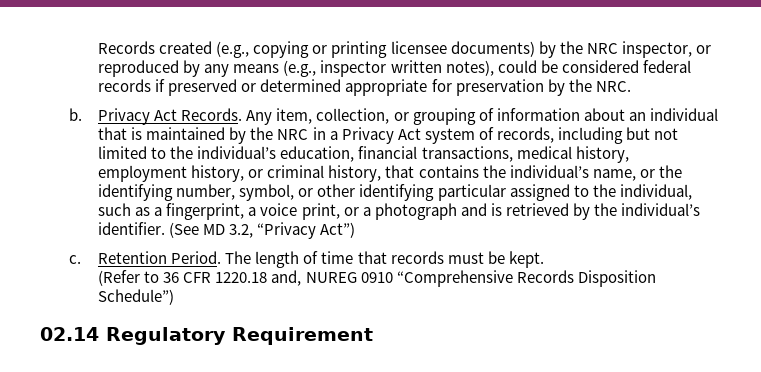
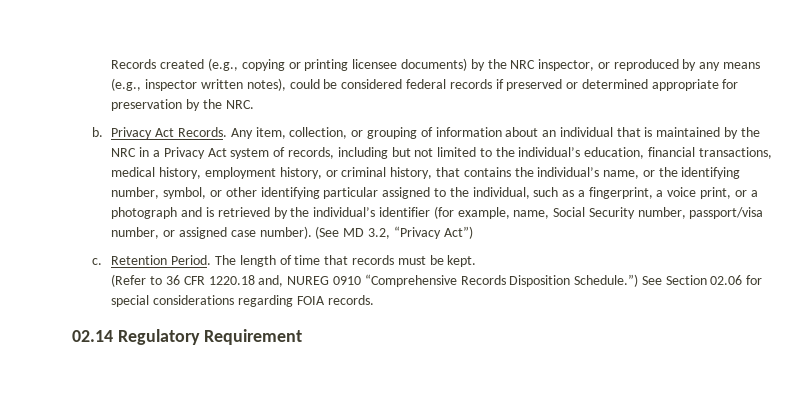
- Any item, collection, or grouping of information about an individual that is maintained by the NRC in a Privacy Act system of records, including but not limited to the individual’s education, financial transactions, medical history, employment history, or criminal history, that contains the individual’s name, or the identifying number, symbol, or other identifying particular assigned to the individual, such as a fingerprint, a voice print, or a photograph and is retrieved by the individual’s identifier.
+ Any item, collection, or grouping of information about an individual that is maintained by the NRC in a Privacy Act system of records, including but not limited to the individual’s education, financial transactions, medical history, employment history, or criminal history, that contains the individual’s name, or the identifying number, symbol, or other identifying particular assigned to the individual, such as a fingerprint, a voice print, or a photograph and is retrieved by the individual’s identifier (for example, name, Social Security number, passport/visa number, or assigned case number).
- (Refer to 36 CFR 1220.18 and, NUREG 0910 “Comprehensive Records Disposition Schedule”)
+ (Refer to 36 CFR 1220.18 and, NUREG 0910 “Comprehensive Records Disposition Schedule.”) See Section 02.06 for special considerations regarding FOIA records.

